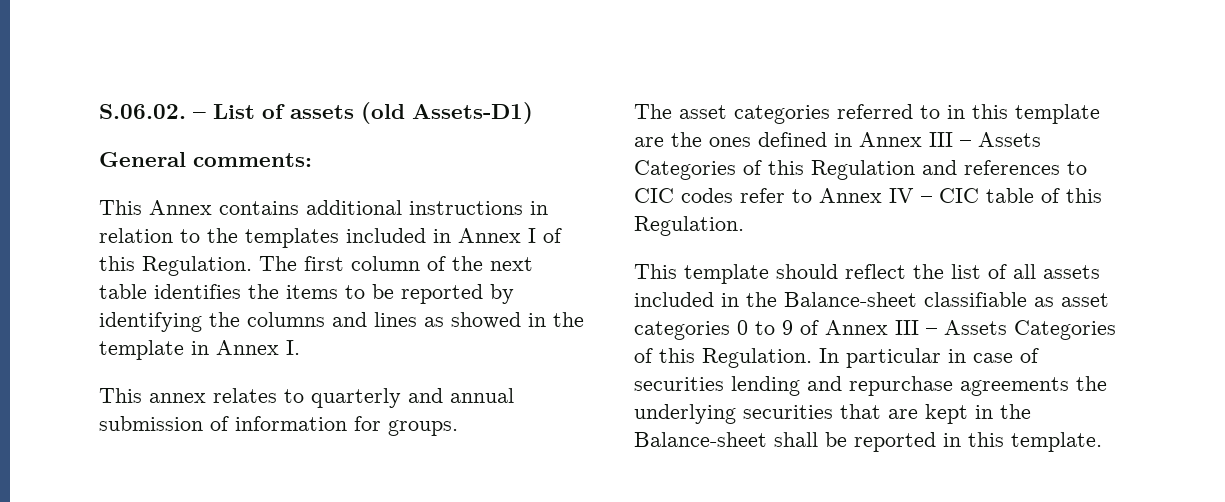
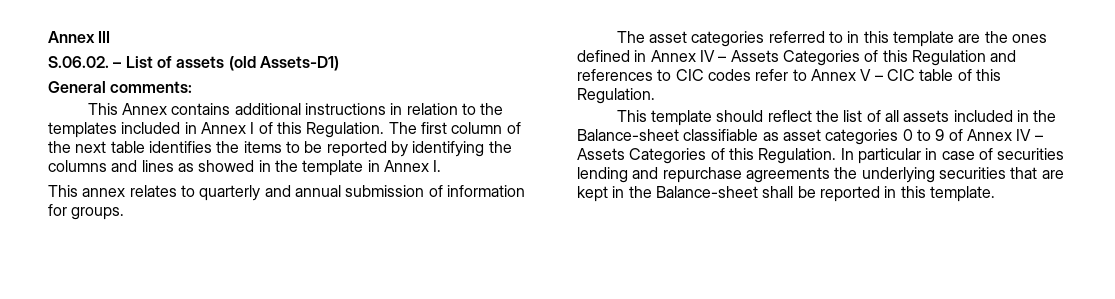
+ Annex III
- The asset categories referred to in this template are the ones defined in Annex III – Assets Categories of this Regulation and references to CIC codes refer to Annex IV – CIC table of this Regulation.
+ The asset categories referred to in this template are the ones defined in Annex IV – Assets Categories of this Regulation and references to CIC codes refer to Annex V – CIC table of this Regulation.
- This template should reflect the list of all assets included in the Balance-sheet classifiable as asset categories 0 to 9 of Annex III – Assets Categories of this Regulation.
+ This template should reflect the list of all assets included in the Balance-sheet classifiable as asset categories 0 to 9 of Annex IV – Assets Categories of this Regulation.

